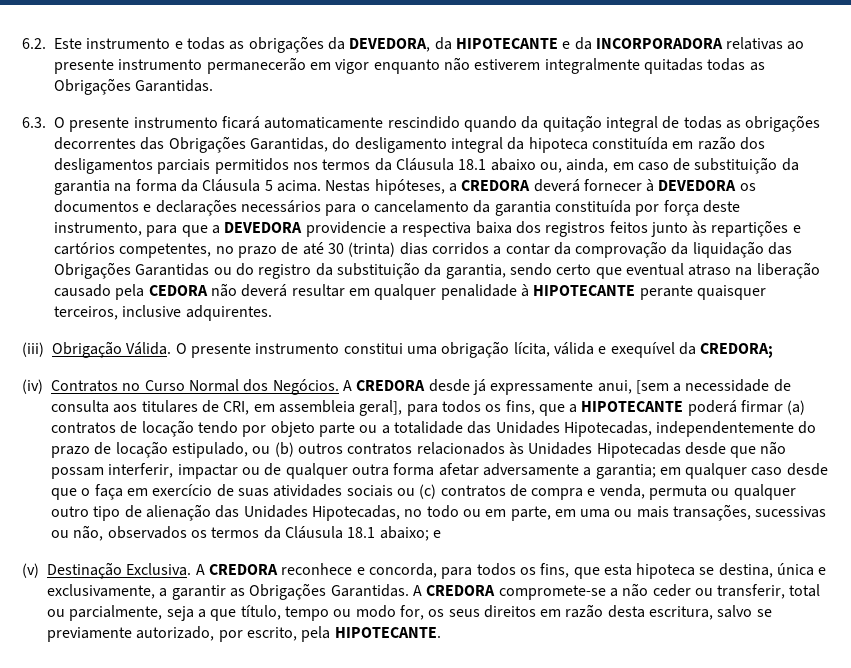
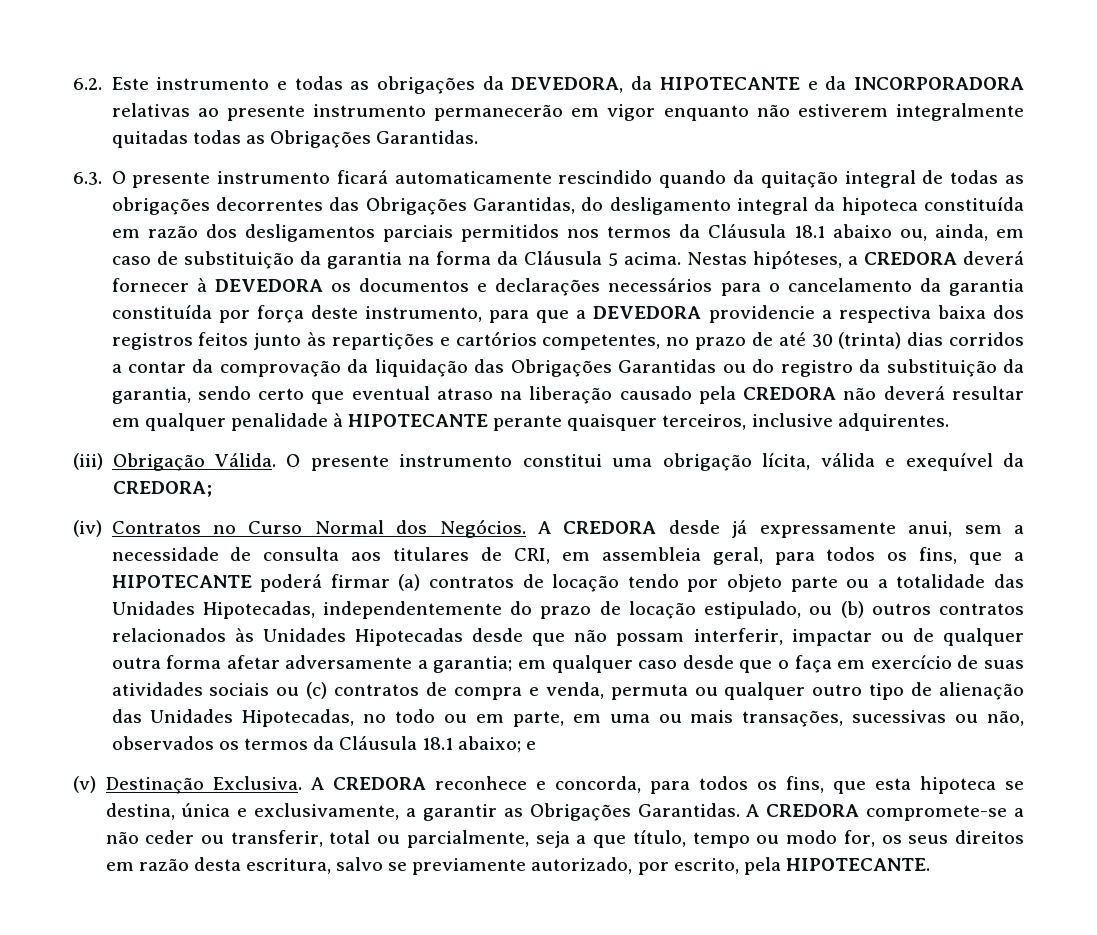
- Nestas hipóteses, a CREDORA deverá fornecer à DEVEDORA os documentos e declarações necessários para o cancelamento da garantia constituída por força deste instrumento, para que a DEVEDORA providencie a respectiva baixa dos registros feitos junto às repartições e cartórios competentes, no prazo de até 30 (trinta) dias corridos a contar da comprovação da liquidação das Obrigações Garantidas ou do registro da substituição da garantia, sendo certo que eventual atraso na liberação causado pela CEDORA não deverá resultar em qualquer penalidade à HIPOTECANTE perante quaisquer terceiros, inclusive adquirentes.
+ Nestas hipóteses, a CREDORA deverá fornecer à DEVEDORA os documentos e declarações necessários para o cancelamento da garantia constituída por força deste instrumento, para que a DEVEDORA providencie a respectiva baixa dos registros feitos junto às repartições e cartórios competentes, no prazo de até 30 (trinta) dias corridos a contar da comprovação da liquidação das Obrigações Garantidas ou do registro da substituição da garantia, sendo certo que eventual atraso na liberação causado pela CREDORA não deverá resultar em qualquer penalidade à HIPOTECANTE perante quaisquer terceiros, inclusive adquirentes.
- A CREDORA desde já expressamente anui, [sem a necessidade de consulta aos titulares de CRI, em assembleia geral], para todos os fins, que a HIPOTECANTE poderá firmar (a) contratos de locação tendo por objeto parte ou a totalidade das Unidades Hipotecadas, independentemente do prazo de locação estipulado, ou (b) outros contratos relacionados às Unidades Hipotecadas desde que não possam interferir, impactar ou de qualquer outra forma afetar adversamente a garantia;
+ A CREDORA desde já expressamente anui, sem a necessidade de consulta aos titulares de CRI, em assembleia geral, para todos os fins, que a HIPOTECANTE poderá firmar (a) contratos de locação tendo por objeto parte ou a totalidade das Unidades Hipotecadas, independentemente do prazo de locação estipulado, ou (b) outros contratos relacionados às Unidades Hipotecadas desde que não possam interferir, impactar ou de qualquer outra forma afetar adversamente a garantia;

